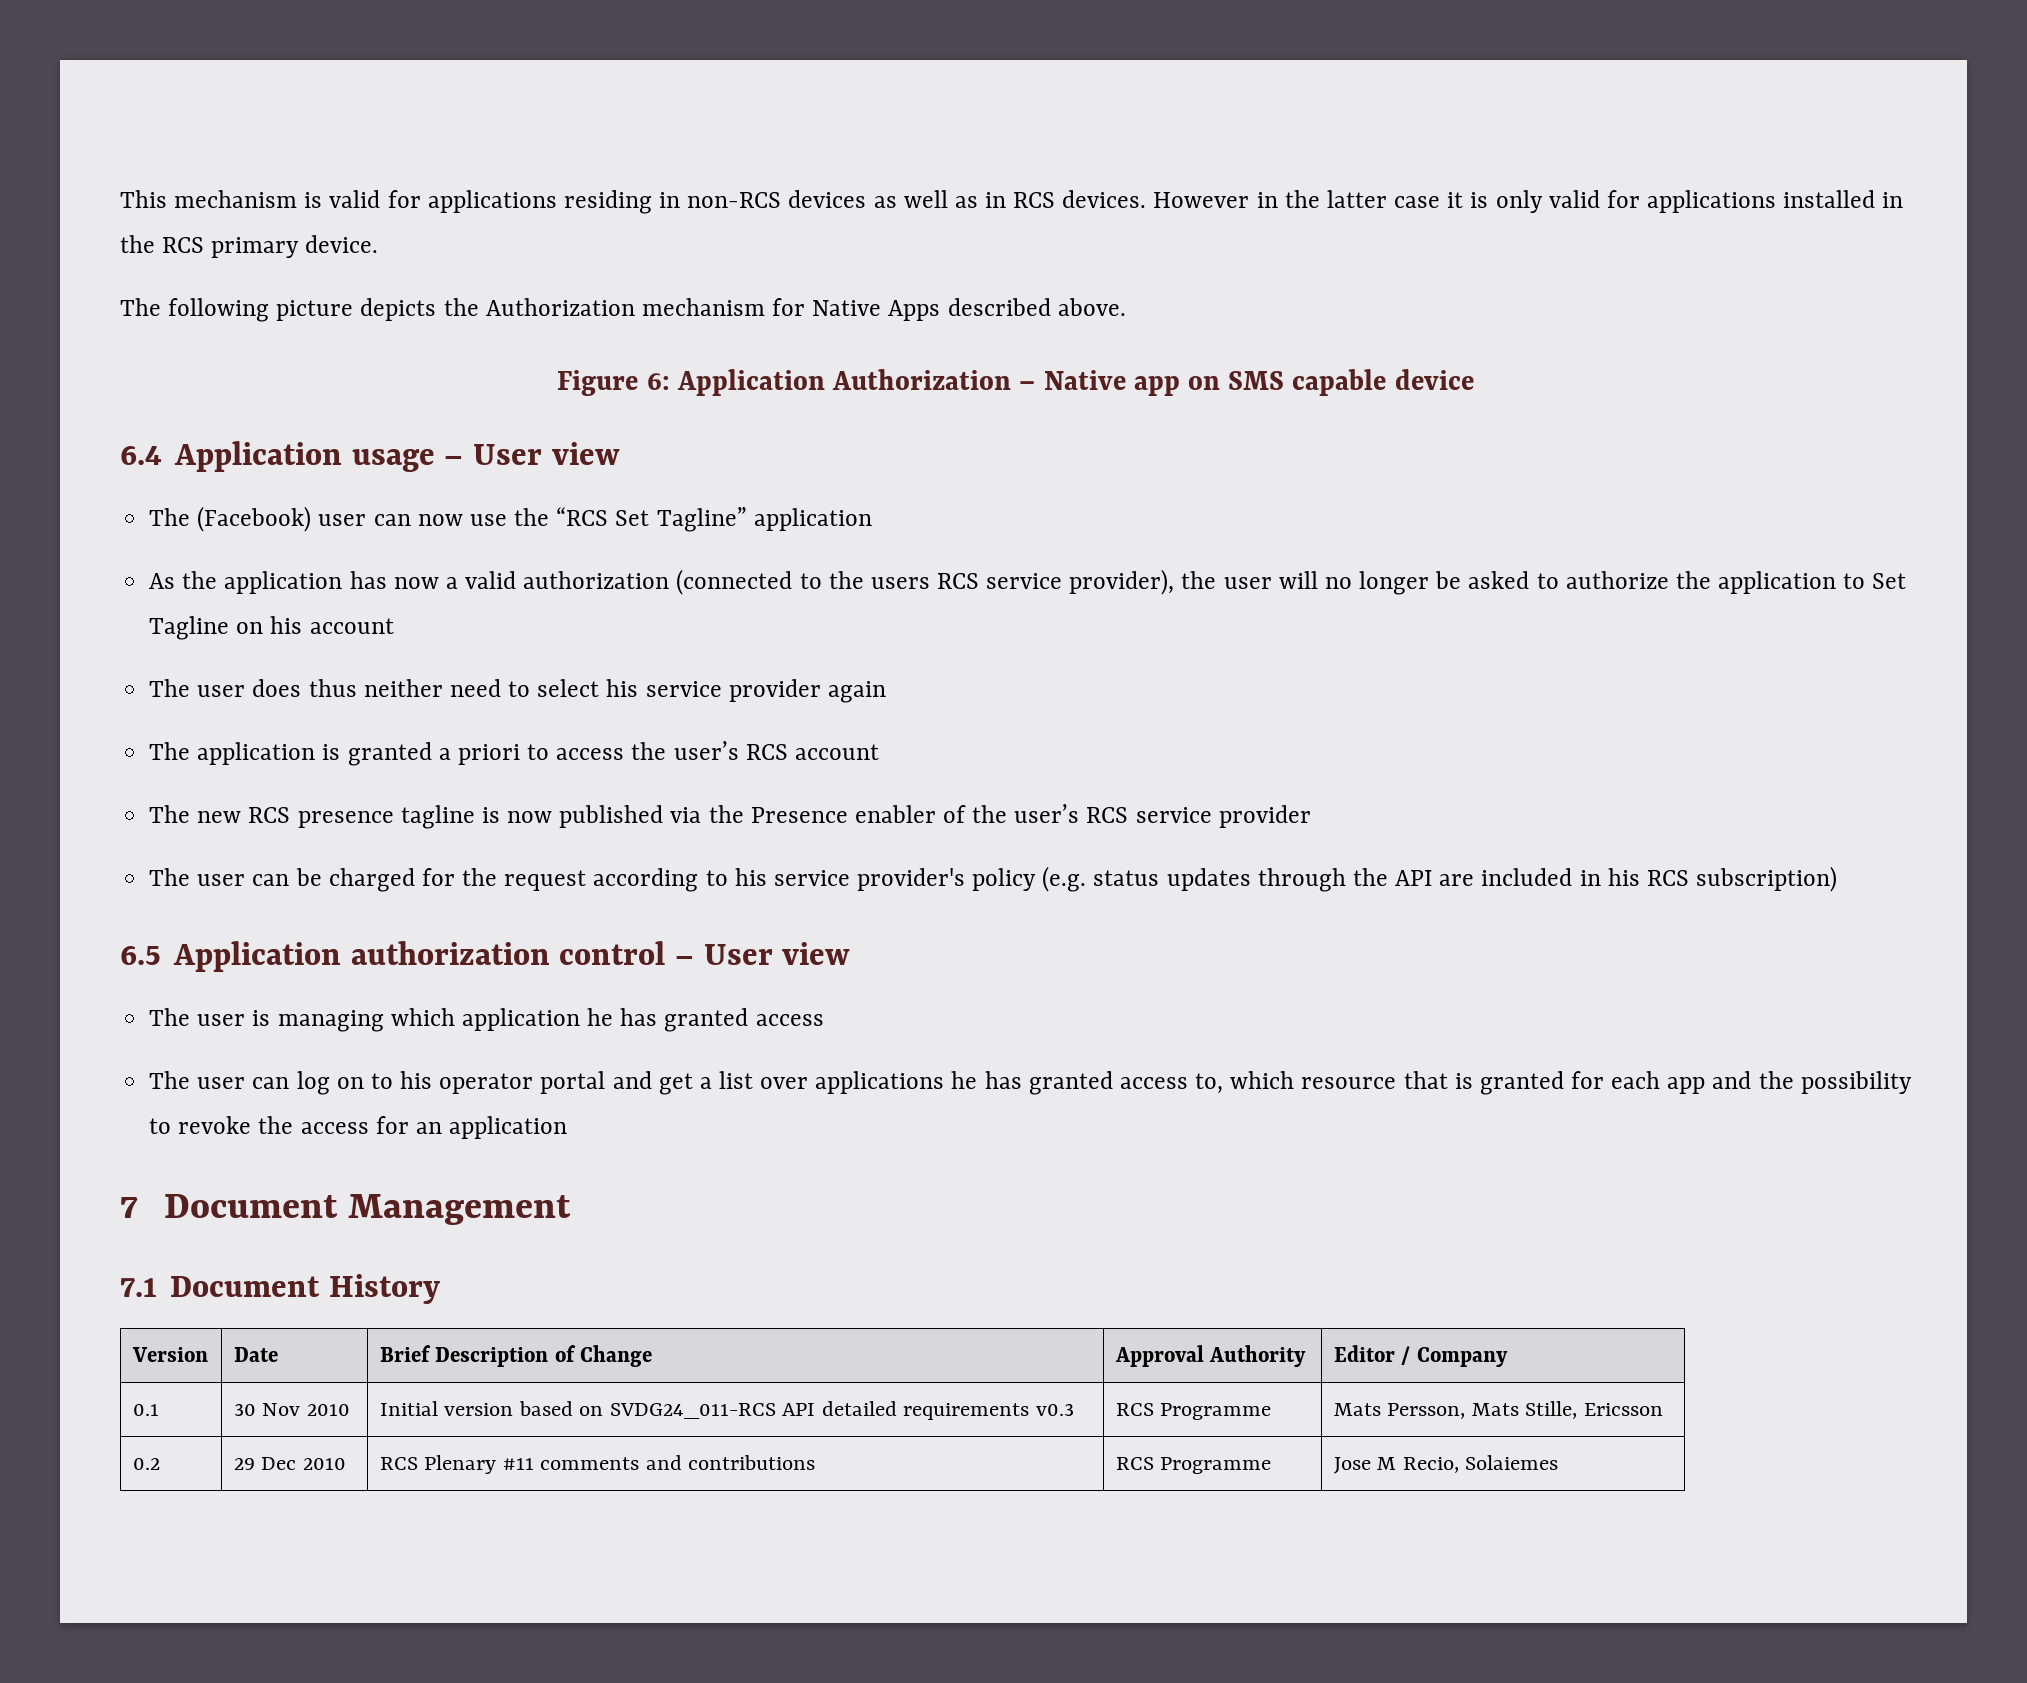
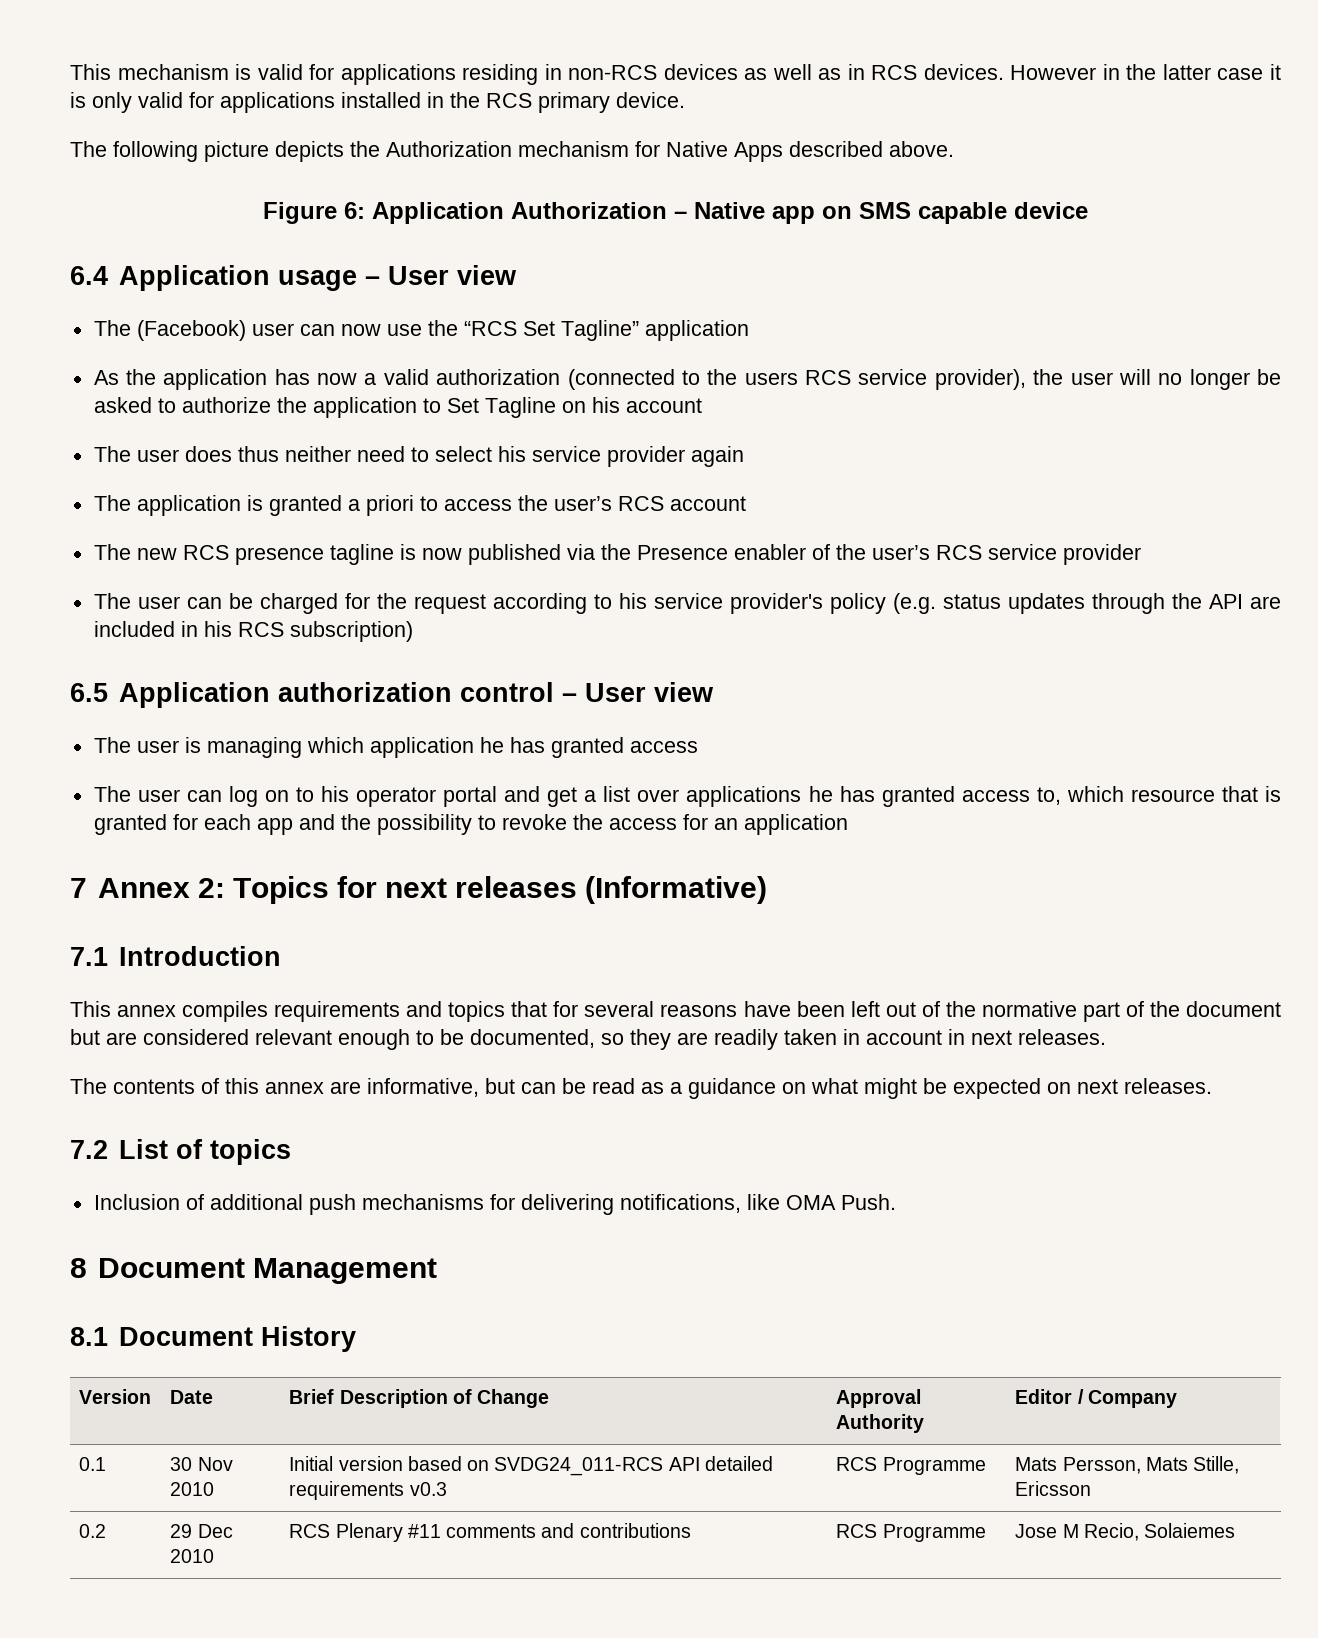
- 7 Document Management
+ 7 Annex 2: Topics for next releases (Informative)
+ 7.1 Introduction
+ This annex compiles requirements and topics that for several reasons have been left out of the normative part of the document but are considered relevant enough to be documented, so they are readily taken in account in next releases.
+ The contents of this annex are informative, but can be read as a guidance on what might be expected on next releases.
+ 7.2 List of topics
+ Inclusion of additional push mechanisms for delivering notifications, like OMA Push.
+ 8 Document Management
- 7.1 Document History
+ 8.1 Document History

